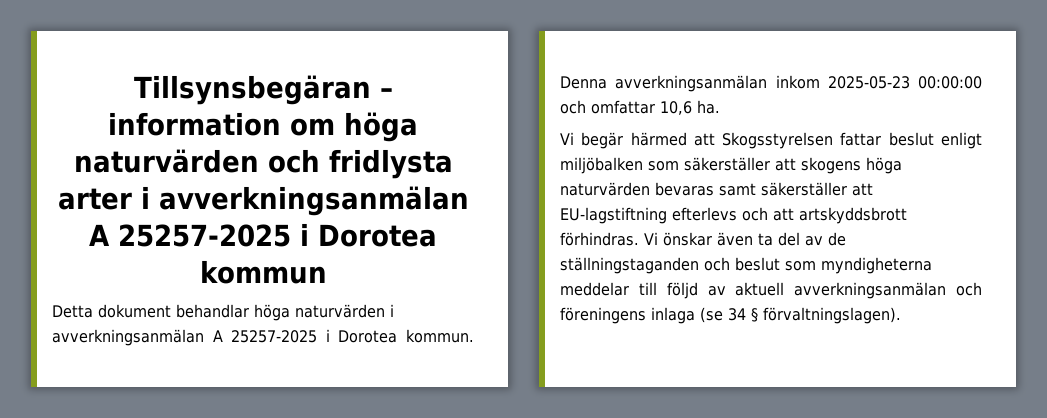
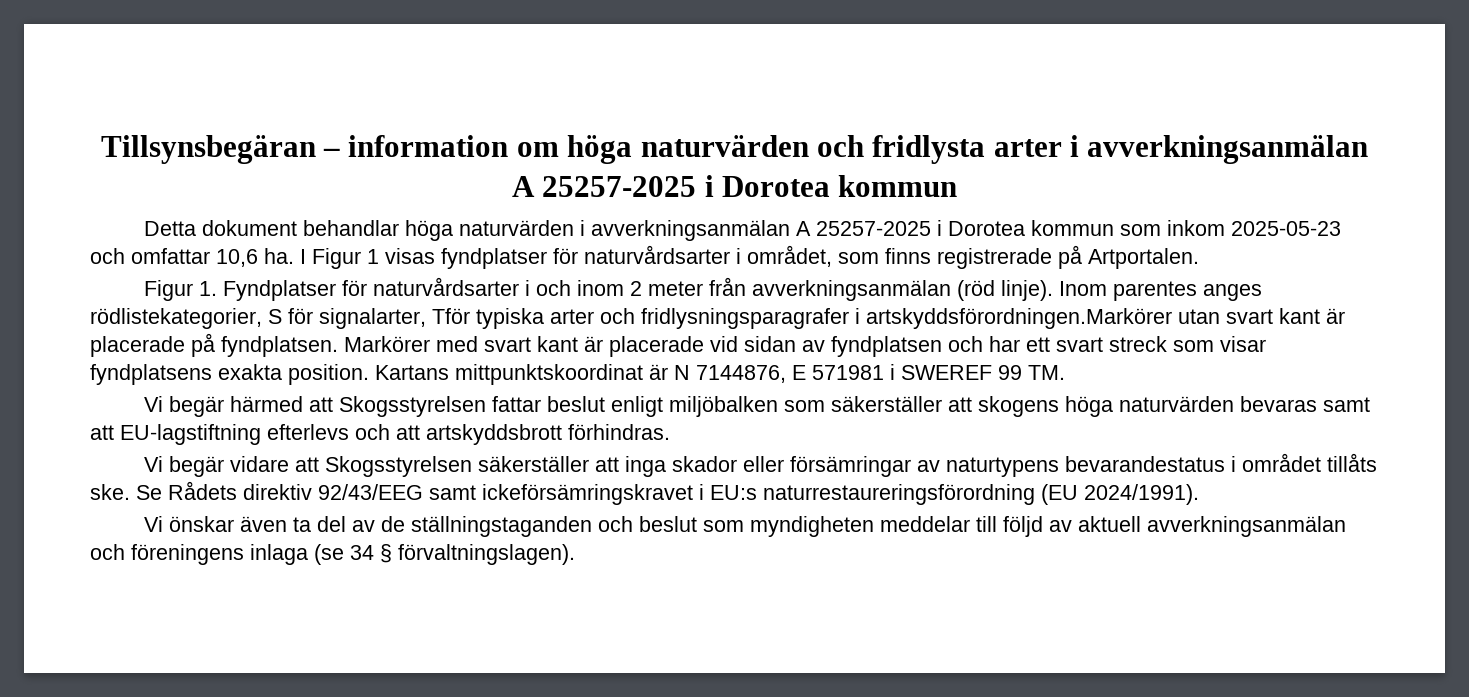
- Detta dokument behandlar höga naturvärden i avverkningsanmälan A 25257-2025 i Dorotea kommun. Denna avverkningsanmälan inkom 2025-05-23 00:00:00 och omfattar 10,6 ha.
+ Detta dokument behandlar höga naturvärden i avverkningsanmälan A 25257-2025 i Dorotea kommun som inkom 2025-05-23 och omfattar 10,6 ha. I Figur 1 visas fyndplatser för naturvårdsarter i området, som finns registrerade på Artportalen.
+ Figur 1. Fyndplatser för naturvårdsarter i och inom 2 meter från avverkningsanmälan (röd linje). Inom parentes anges rödlistekategorier, S för signalarter, Tför typiska arter och fridlysningsparagrafer i artskyddsförordningen.Markörer utan svart kant är placerade på fyndplatsen. Markörer med svart kant är placerade vid sidan av fyndplatsen och har ett svart streck som visar fyndplatsens exakta position. Kartans mittpunktskoordinat är N 7144876, E 571981 i SWEREF 99 TM.
- Vi begär härmed att Skogsstyrelsen fattar beslut enligt miljöbalken som säkerställer att skogens höga naturvärden bevaras samt säkerställer att EU-lagstiftning efterlevs och att artskyddsbrott förhindras. Vi önskar även ta del av de ställningstaganden och beslut som myndigheterna meddelar till följd av aktuell avverkningsanmälan och föreningens inlaga (se 34 § förvaltningslagen).
+ Vi begär härmed att Skogsstyrelsen fattar beslut enligt miljöbalken som säkerställer att skogens höga naturvärden bevaras samt att EU-lagstiftning efterlevs och att artskyddsbrott förhindras.
+ Vi begär vidare att Skogsstyrelsen säkerställer att inga skador eller försämringar av naturtypens bevarandestatus i området tillåts ske. Se Rådets direktiv 92/43/EEG samt ickeförsämringskravet i EU:s naturrestaureringsförordning (EU 2024/1991).
+ Vi önskar även ta del av de ställningstaganden och beslut som myndigheten meddelar till följd av aktuell avverkningsanmälan och föreningens inlaga (se 34 § förvaltningslagen).

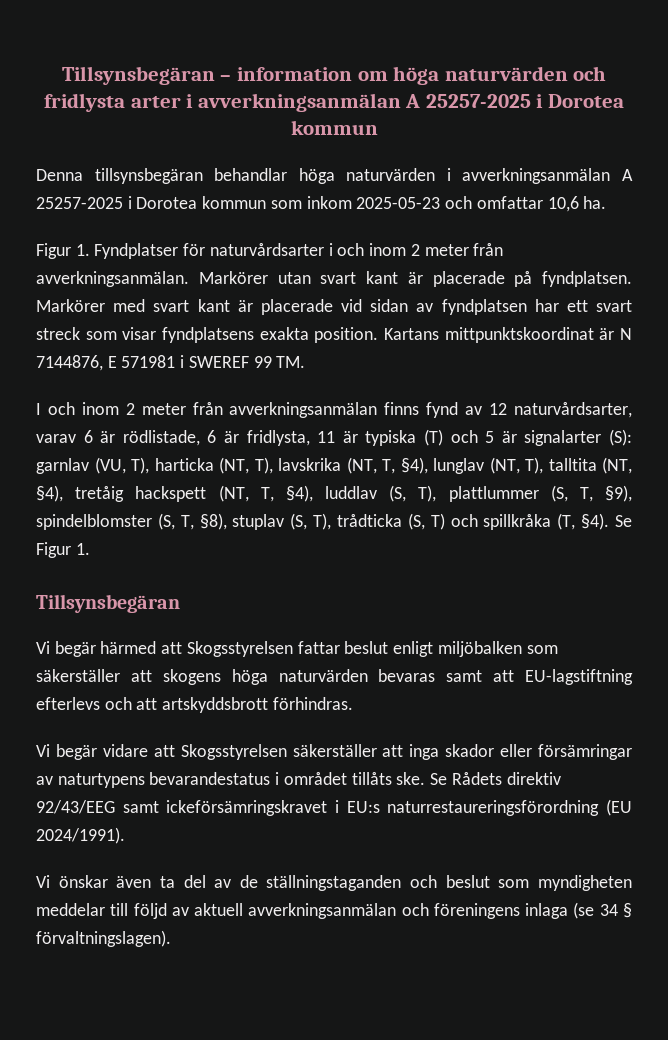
- Detta dokument behandlar höga naturvärden i avverkningsanmälan A 25257-2025 i Dorotea kommun som inkom 2025-05-23 och omfattar 10,6 ha. I Figur 1 visas fyndplatser för naturvårdsarter i området, som finns registrerade på Artportalen.
+ Denna tillsynsbegäran behandlar höga naturvärden i avverkningsanmälan A 25257-2025 i Dorotea kommun som inkom 2025-05-23 och omfattar 10,6 ha.
- Figur 1. Fyndplatser för naturvårdsarter i och inom 2 meter från avverkningsanmälan (röd linje). Inom parentes anges rödlistekategorier, S för signalarter, Tför typiska arter och fridlysningsparagrafer i artskyddsförordningen.Markörer utan svart kant är placerade på fyndplatsen.
+ Figur 1. Fyndplatser för naturvårdsarter i och inom 2 meter från avverkningsanmälan. Markörer utan svart kant är placerade på fyndplatsen.
- Markörer med svart kant är placerade vid sidan av fyndplatsen och har ett svart streck som visar fyndplatsens exakta position.
+ Markörer med svart kant är placerade vid sidan av fyndplatsen har ett svart streck som visar fyndplatsens exakta position.
+ I och inom 2 meter från avverkningsanmälan finns fynd av 12 naturvårdsarter, varav 6 är rödlistade, 6 är fridlysta, 11 är typiska (T) och 5 är signalarter (S): garnlav (VU, T), harticka (NT, T), lavskrika (NT, T, §4), lunglav (NT, T), talltita (NT, §4), tretåig hackspett (NT, T, §4), luddlav (S, T), plattlummer (S, T, §9), spindelblomster (S, T, §8), stuplav (S, T), trådticka (S, T) och spillkråka (T, §4). Se Figur 1.
+ Tillsynsbegäran

